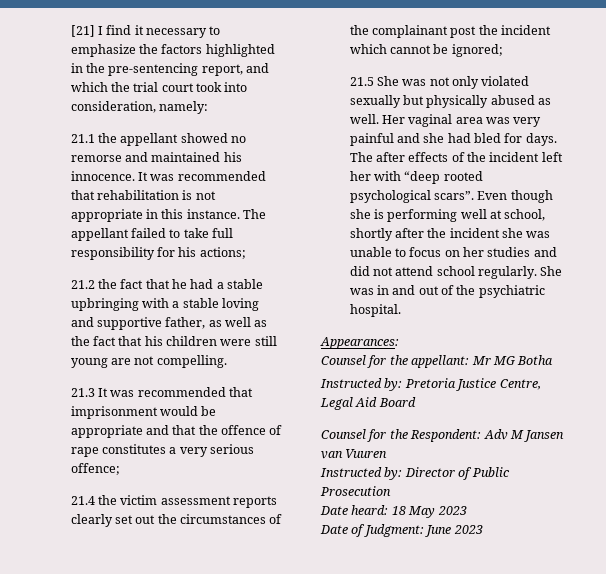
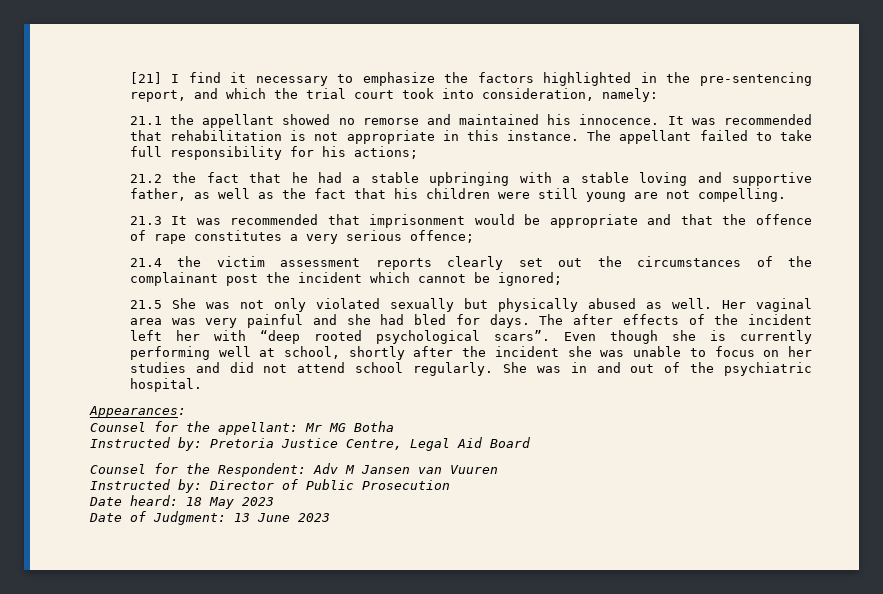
- Even though she is performing well at school, shortly after the incident she was unable to focus on her studies and did not attend school regularly.
+ Even though she is currently performing well at school, shortly after the incident she was unable to focus on her studies and did not attend school regularly.
- Date of Judgment: June 2023
+ Date of Judgment: 13 June 2023

